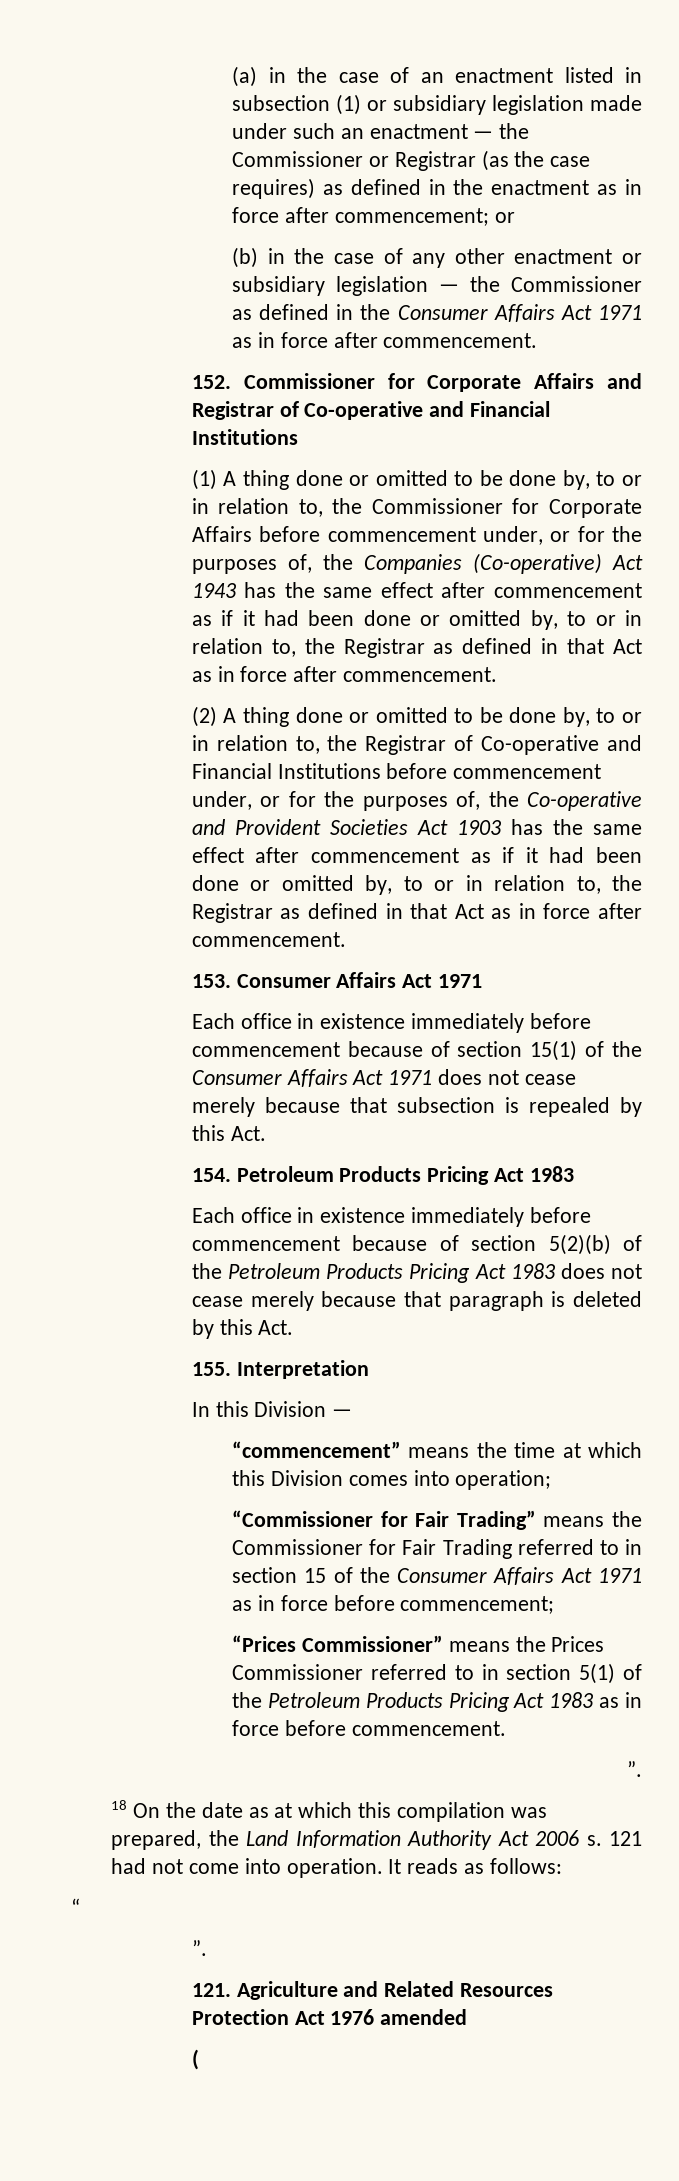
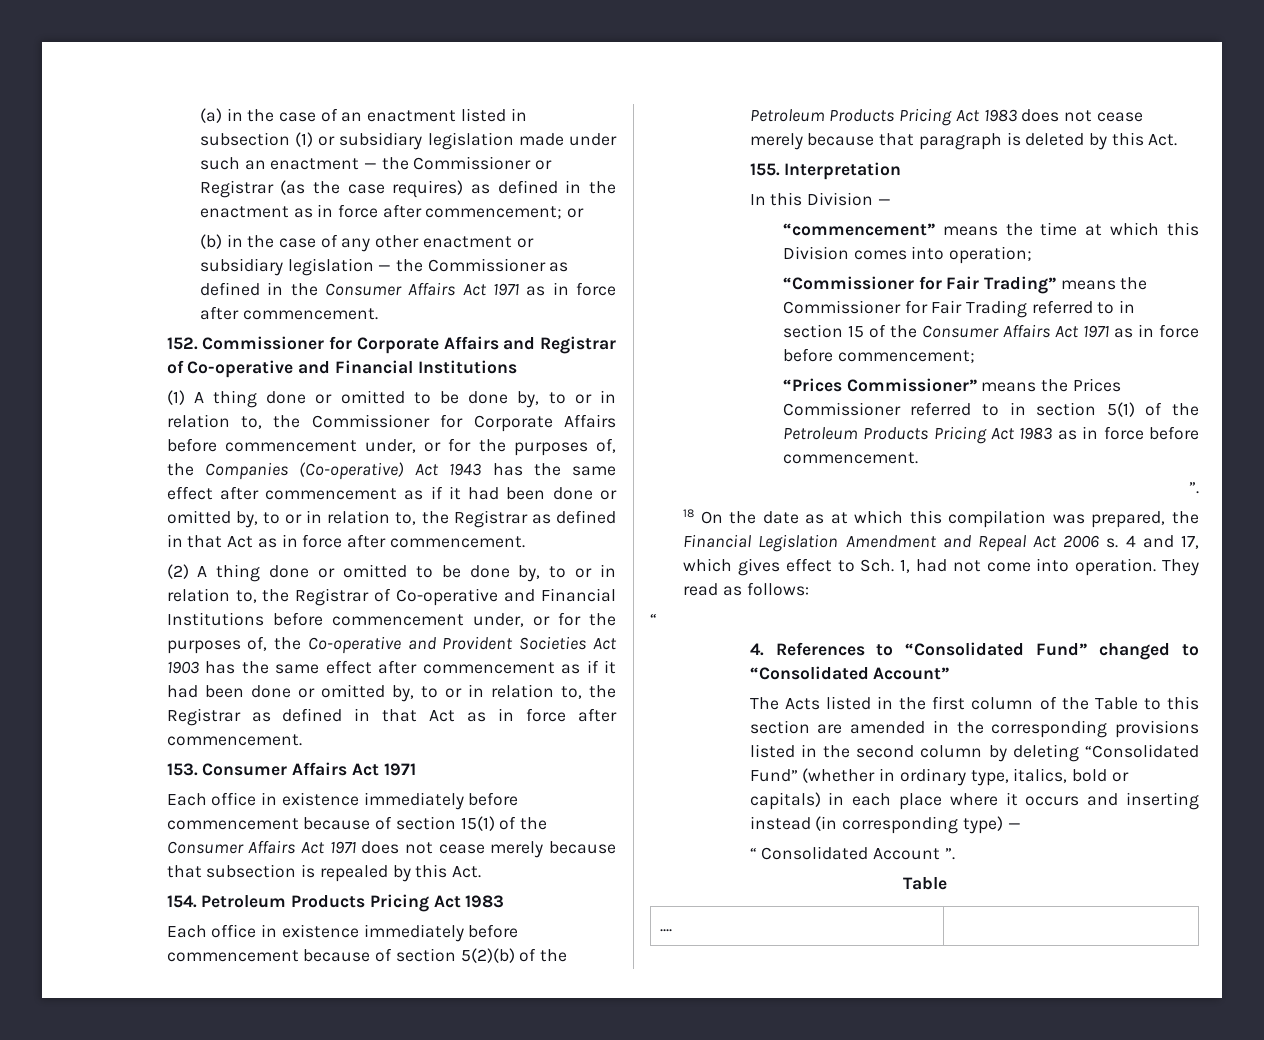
- 18 On the date as at which this compilation was prepared, the Land Information Authority Act 2006 s. 121 had not come into operation.
+ 18 On the date as at which this compilation was prepared, the Financial Legislation Amendment and Repeal Act 2006 s. 4 and 17, which gives effect to Sch. 1, had not come into operation.
- It reads as follows:
+ They read as follows:
  “
- ”.
- 121. Agriculture and Related Resources Protection Act 1976 amended
- (
+ 4. References to “Consolidated Fund” changed to “Consolidated Account”
+ The Acts listed in the first column of the Table to this section are amended in the corresponding provisions listed in the second column by deleting “Consolidated Fund” (whether in ordinary type, italics, bold or capitals) in each place where it occurs and inserting instead (in corresponding type) —
+ “ Consolidated Account ”.
+ Table
+ .... |

